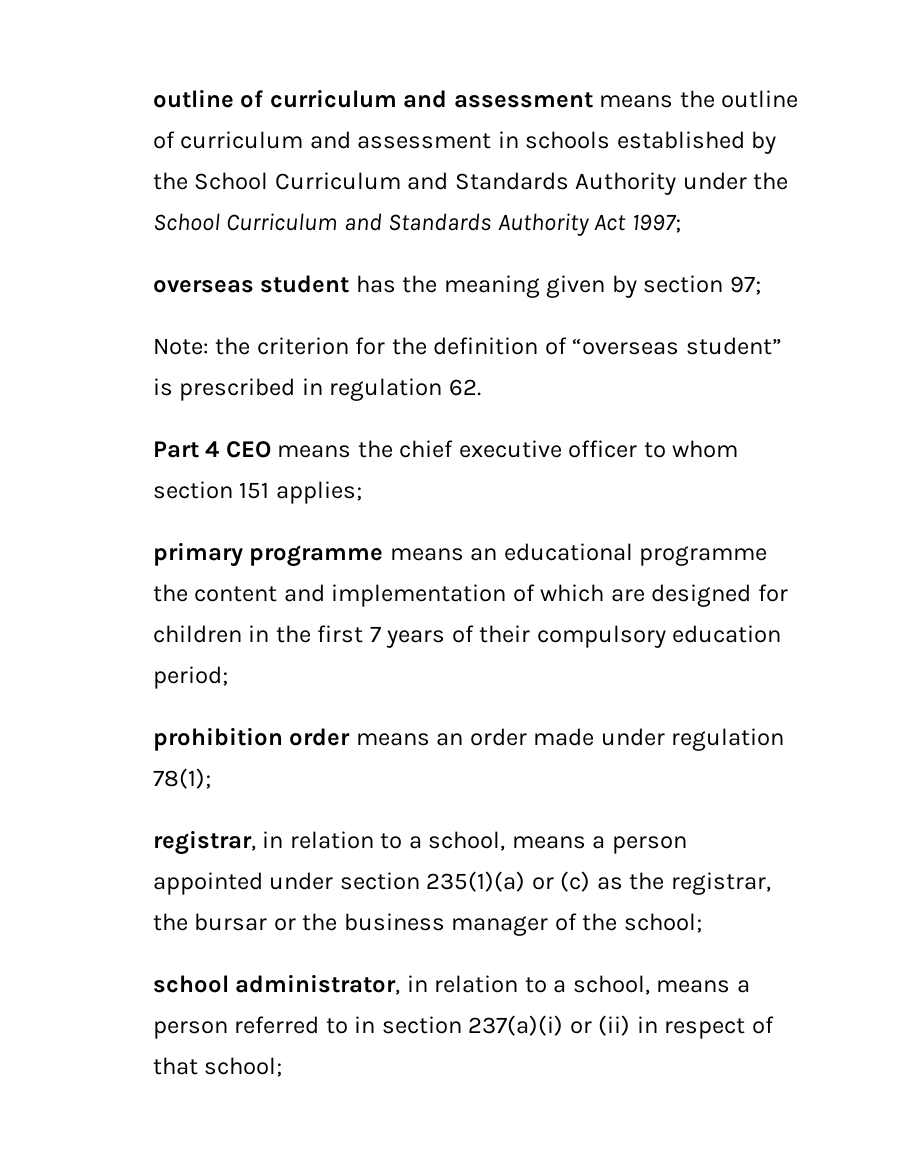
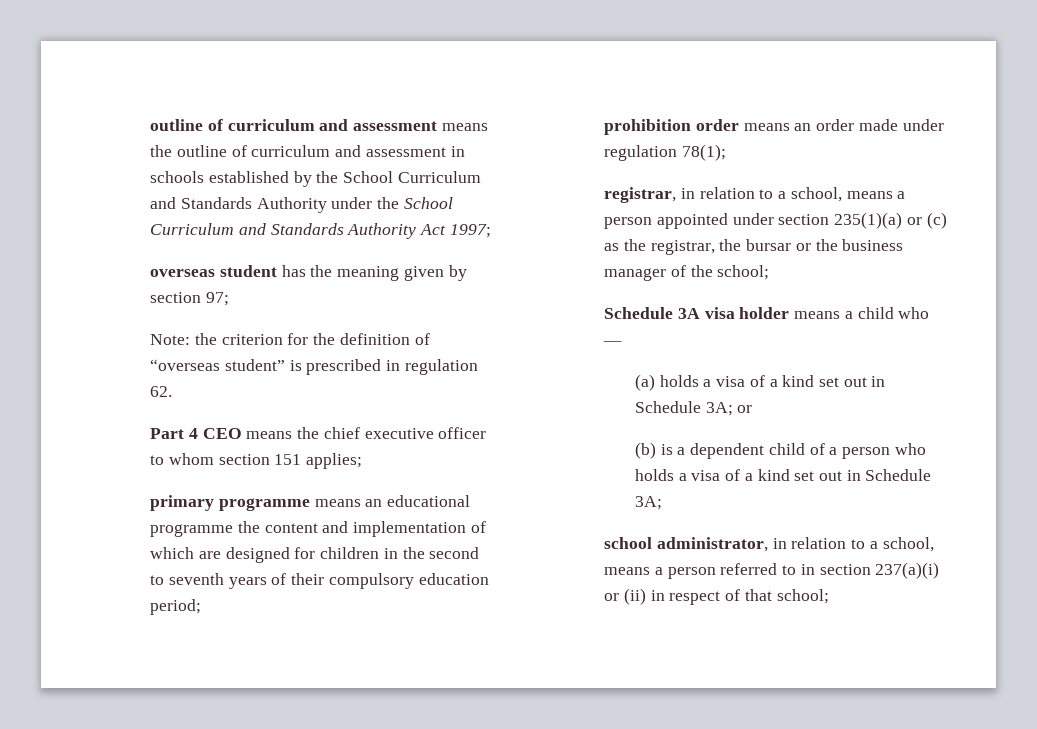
- primary programme means an educational programme the content and implementation of which are designed for children in the first 7 years of their compulsory education period;
+ primary programme means an educational programme the content and implementation of which are designed for children in the second to seventh years of their compulsory education period;
+ Schedule 3A visa holder means a child who —
+ (a) holds a visa of a kind set out in Schedule 3A; or
+ (b) is a dependent child of a person who holds a visa of a kind set out in Schedule 3A;

